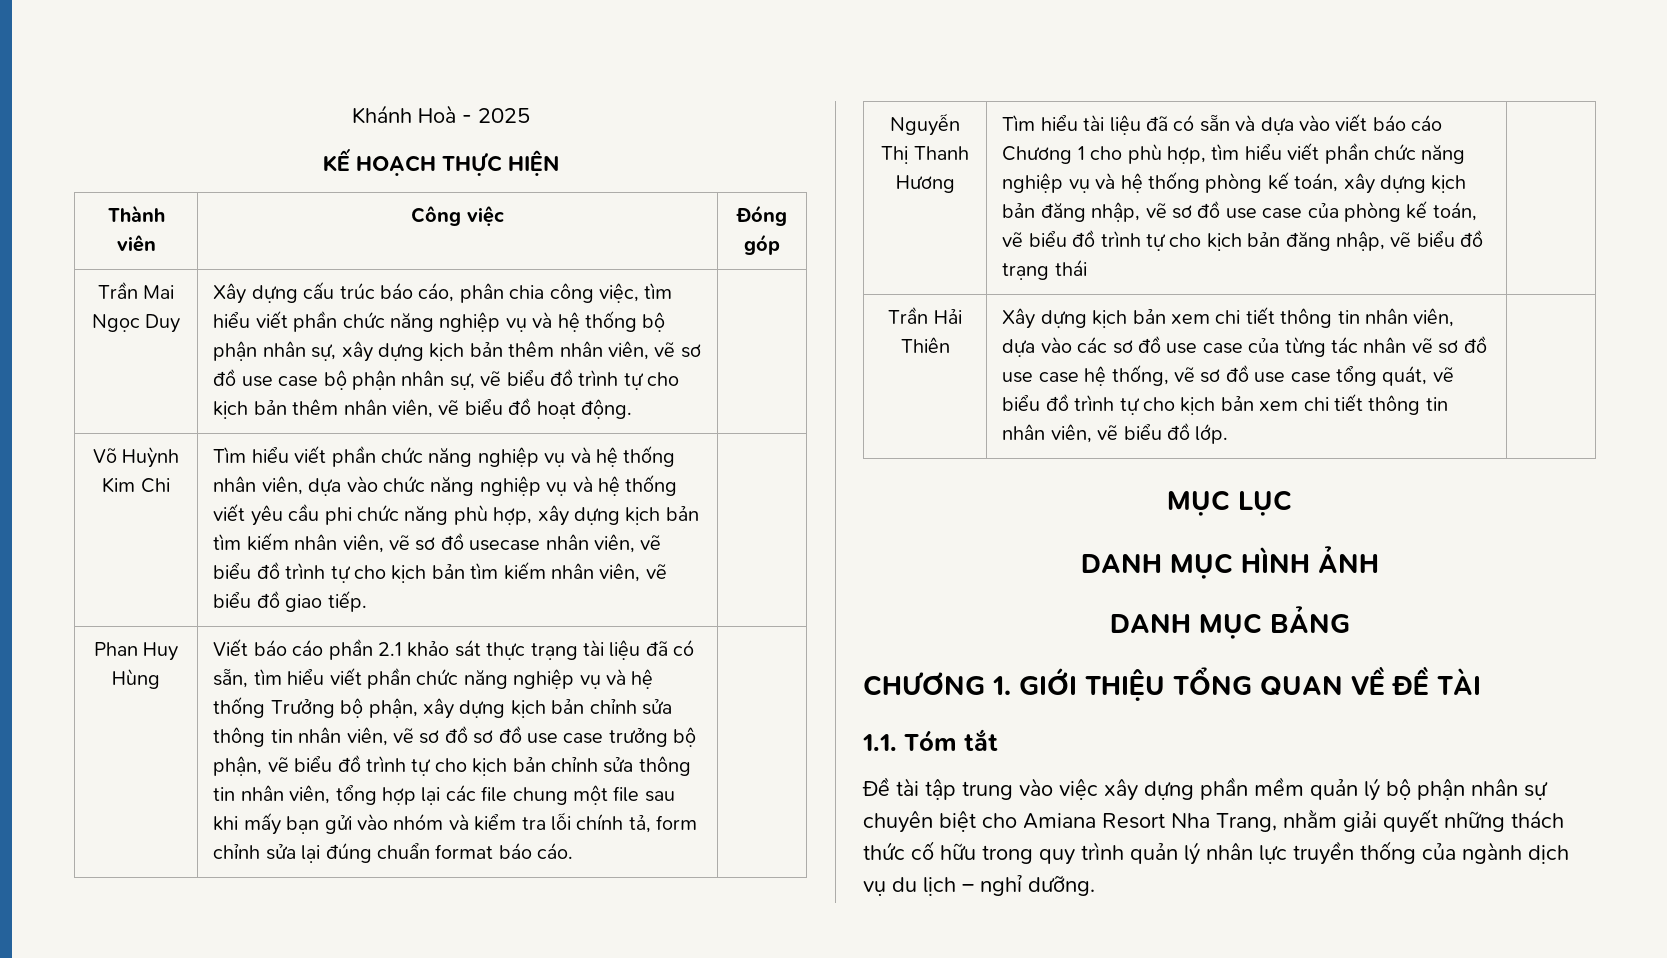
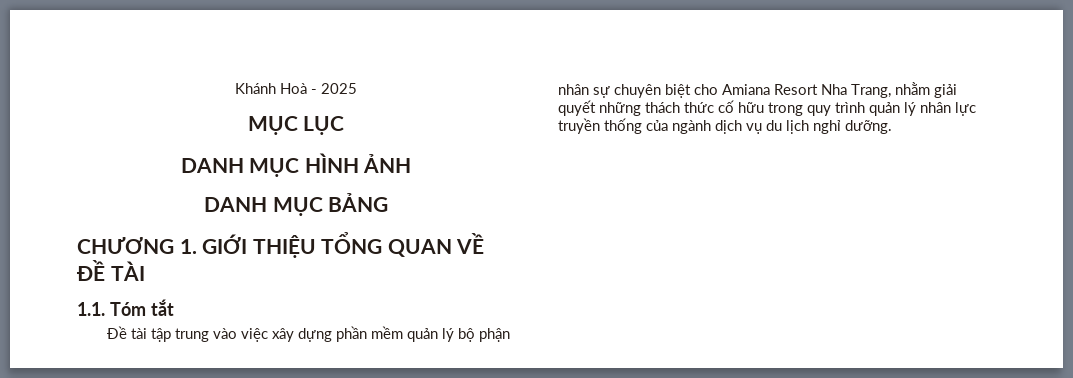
- KẾ HOẠCH THỰC HIỆN
- Thành viên | Công việc | Đóng góp
- Trần Mai Ngọc Duy | Xây dựng cấu trúc báo cáo, phân chia công việc, tìm hiểu viết phần chức năng nghiệp vụ và hệ thống bộ phận nhân sự, xây dựng kịch bản thêm nhân viên, vẽ sơ đồ use case bộ phận nhân sự, vẽ biểu đồ trình tự cho kịch bản thêm nhân viên, vẽ biểu đồ hoạt động. |
- Võ Huỳnh Kim Chi | Tìm hiểu viết phần chức năng nghiệp vụ và hệ thống nhân viên, dựa vào chức năng nghiệp vụ và hệ thống viết yêu cầu phi chức năng phù hợp, xây dựng kịch bản tìm kiếm nhân viên, vẽ sơ đồ usecase nhân viên, vẽ biểu đồ trình tự cho kịch bản tìm kiếm nhân viên, vẽ biểu đồ giao tiếp. |
- Phan Huy Hùng | Viết báo cáo phần 2.1 khảo sát thực trạng tài liệu đã có sẵn, tìm hiểu viết phần chức năng nghiệp vụ và hệ thống Trưởng bộ phận, xây dựng kịch bản chỉnh sửa thông tin nhân viên, vẽ sơ đồ sơ đồ use case trưởng bộ phận, vẽ biểu đồ trình tự cho kịch bản chỉnh sửa thông tin nhân viên, tổng hợp lại các file chung một file sau khi mấy bạn gửi vào nhóm và kiểm tra lỗi chính tả, form chỉnh sửa lại đúng chuẩn format báo cáo. |
- Nguyễn Thị Thanh Hương | Tìm hiểu tài liệu đã có sẵn và dựa vào viết báo cáo Chương 1 cho phù hợp, tìm hiểu viết phần chức năng nghiệp vụ và hệ thống phòng kế toán, xây dựng kịch bản đăng nhập, vẽ sơ đồ use case của phòng kế toán, vẽ biểu đồ trình tự cho kịch bản đăng nhập, vẽ biểu đồ trạng thái |
- Trần Hải Thiên | Xây dựng kịch bản xem chi tiết thông tin nhân viên, dựa vào các sơ đồ use case của từng tác nhân vẽ sơ đồ use case hệ thống, vẽ sơ đồ use case tổng quát, vẽ biểu đồ trình tự cho kịch bản xem chi tiết thông tin nhân viên, vẽ biểu đồ lớp.
- Đề tài tập trung vào việc xây dựng phần mềm quản lý bộ phận nhân sự chuyên biệt cho Amiana Resort Nha Trang, nhằm giải quyết những thách thức cố hữu trong quy trình quản lý nhân lực truyền thống của ngành dịch vụ du lịch – nghỉ dưỡng.
+ Đề tài tập trung vào việc xây dựng phần mềm quản lý bộ phận nhân sự chuyên biệt cho Amiana Resort Nha Trang, nhằm giải quyết những thách thức cố hữu trong quy trình quản lý nhân lực truyền thống của ngành dịch vụ du lịch nghỉ dưỡng.

